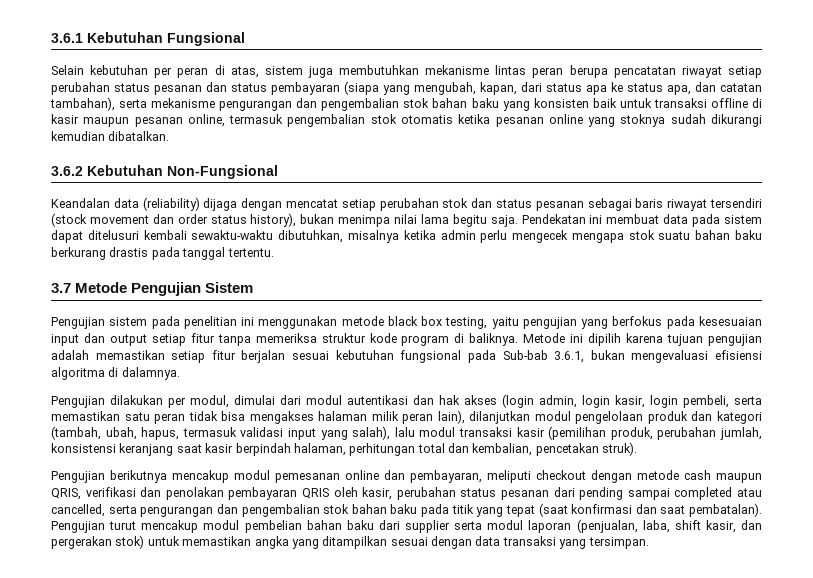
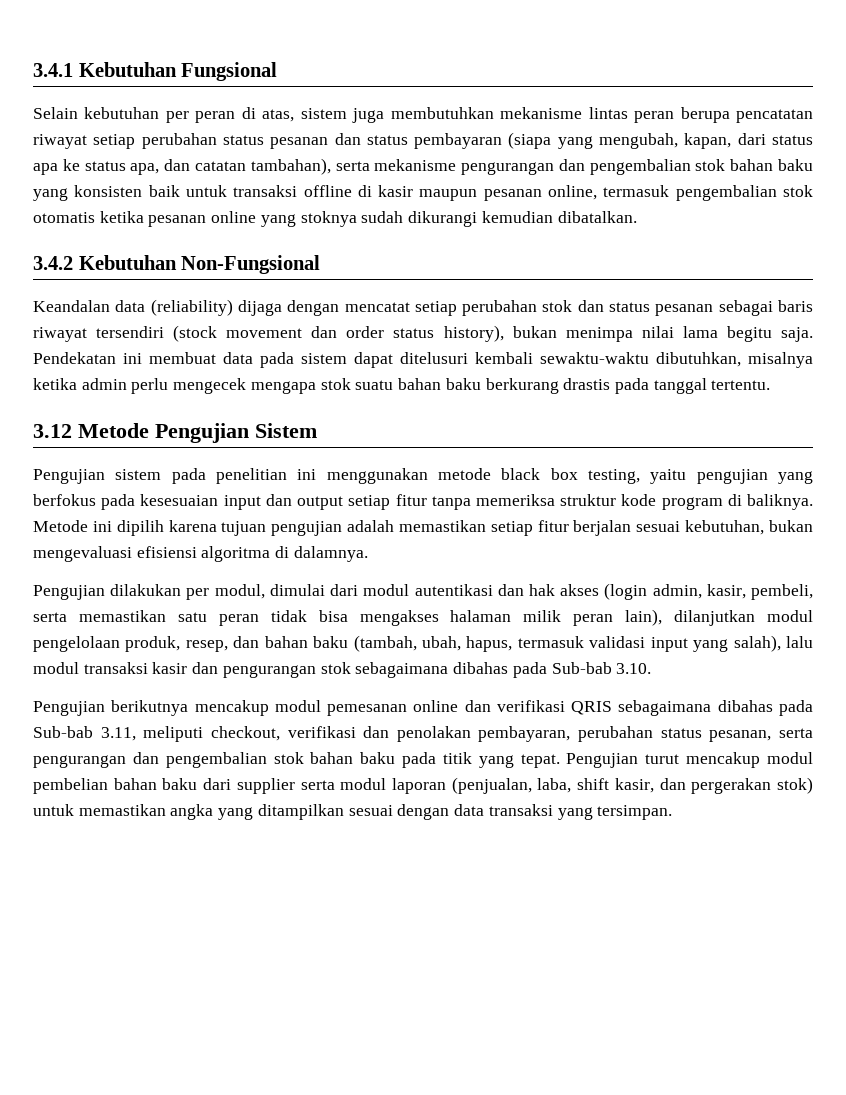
- 3.6.1 Kebutuhan Fungsional
+ 3.4.1 Kebutuhan Fungsional
- 3.6.2 Kebutuhan Non-Fungsional
+ 3.4.2 Kebutuhan Non-Fungsional
- 3.7 Metode Pengujian Sistem
+ 3.12 Metode Pengujian Sistem
- Metode ini dipilih karena tujuan pengujian adalah memastikan setiap fitur berjalan sesuai kebutuhan fungsional pada Sub-bab 3.6.1, bukan mengevaluasi efisiensi algoritma di dalamnya.
+ Metode ini dipilih karena tujuan pengujian adalah memastikan setiap fitur berjalan sesuai kebutuhan, bukan mengevaluasi efisiensi algoritma di dalamnya.
- Pengujian dilakukan per modul, dimulai dari modul autentikasi dan hak akses (login admin, login kasir, login pembeli, serta memastikan satu peran tidak bisa mengakses halaman milik peran lain), dilanjutkan modul pengelolaan produk dan kategori (tambah, ubah, hapus, termasuk validasi input yang salah), lalu modul transaksi kasir (pemilihan produk, perubahan jumlah, konsistensi keranjang saat kasir berpindah halaman, perhitungan total dan kembalian, pencetakan struk).
+ Pengujian dilakukan per modul, dimulai dari modul autentikasi dan hak akses (login admin, kasir, pembeli, serta memastikan satu peran tidak bisa mengakses halaman milik peran lain), dilanjutkan modul pengelolaan produk, resep, dan bahan baku (tambah, ubah, hapus, termasuk validasi input yang salah), lalu modul transaksi kasir dan pengurangan stok sebagaimana dibahas pada Sub-bab 3.10.
- Pengujian berikutnya mencakup modul pemesanan online dan pembayaran, meliputi checkout dengan metode cash maupun QRIS, verifikasi dan penolakan pembayaran QRIS oleh kasir, perubahan status pesanan dari pending sampai completed atau cancelled, serta pengurangan dan pengembalian stok bahan baku pada titik yang tepat (saat konfirmasi dan saat pembatalan).
+ Pengujian berikutnya mencakup modul pemesanan online dan verifikasi QRIS sebagaimana dibahas pada Sub-bab 3.11, meliputi checkout, verifikasi dan penolakan pembayaran, perubahan status pesanan, serta pengurangan dan pengembalian stok bahan baku pada titik yang tepat.

